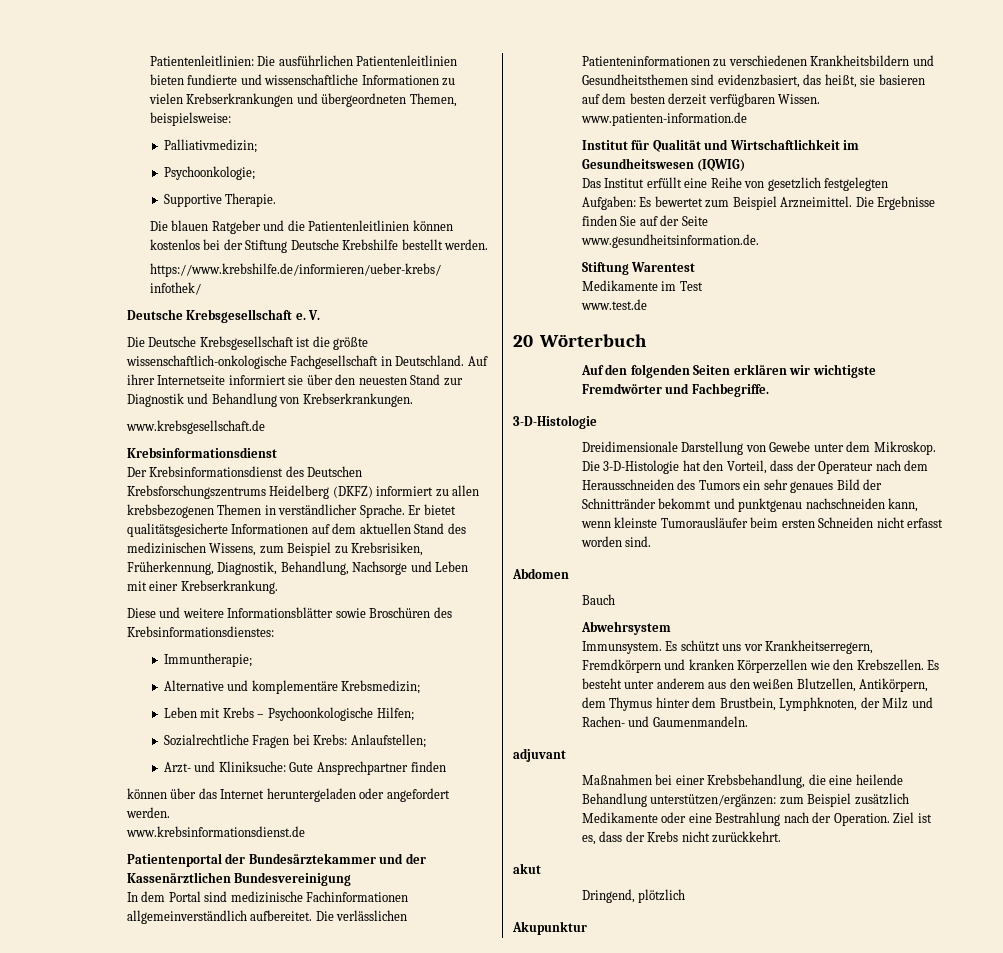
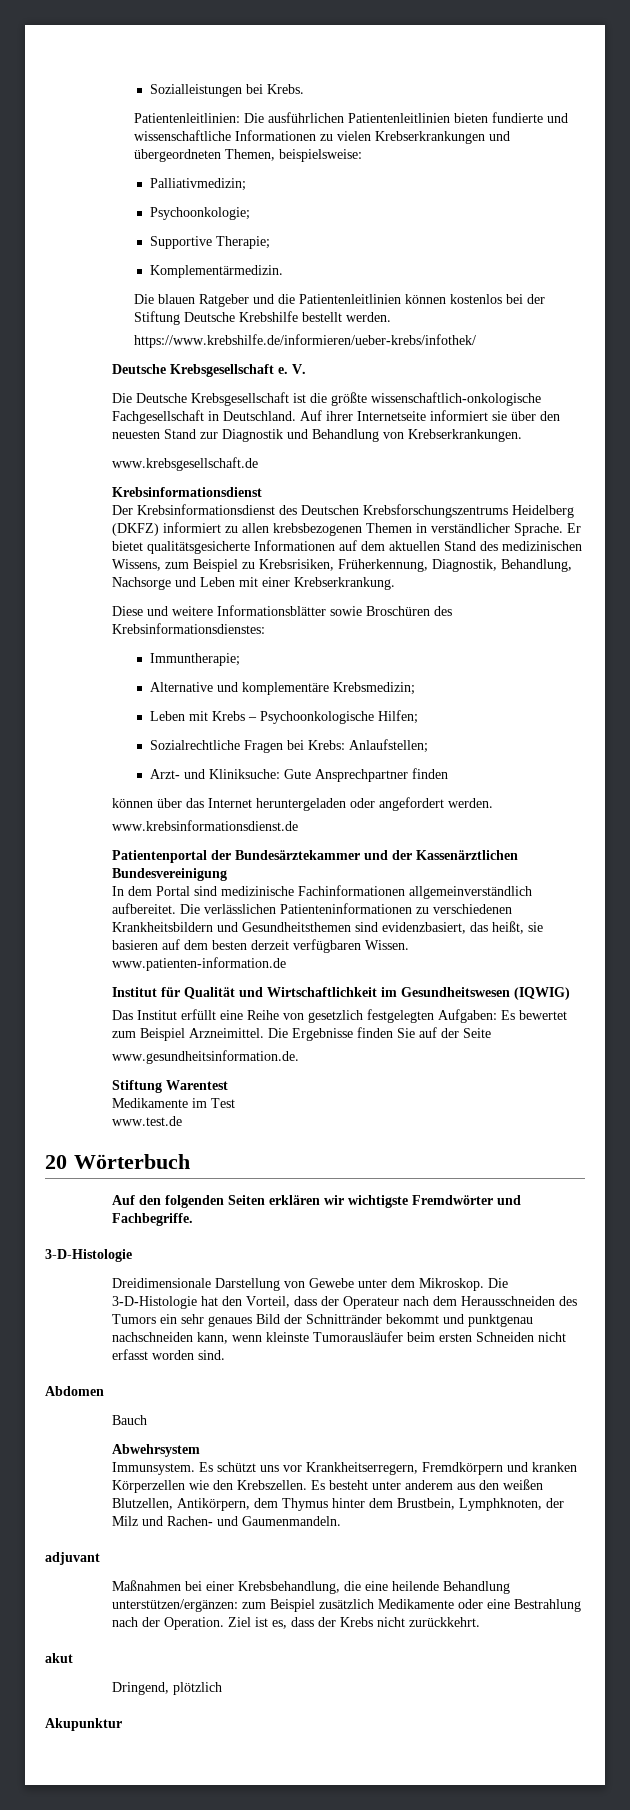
+ Sozialleistungen bei Krebs.
- Supportive Therapie.
+ Supportive Therapie;
+ Komplementärmedizin.

